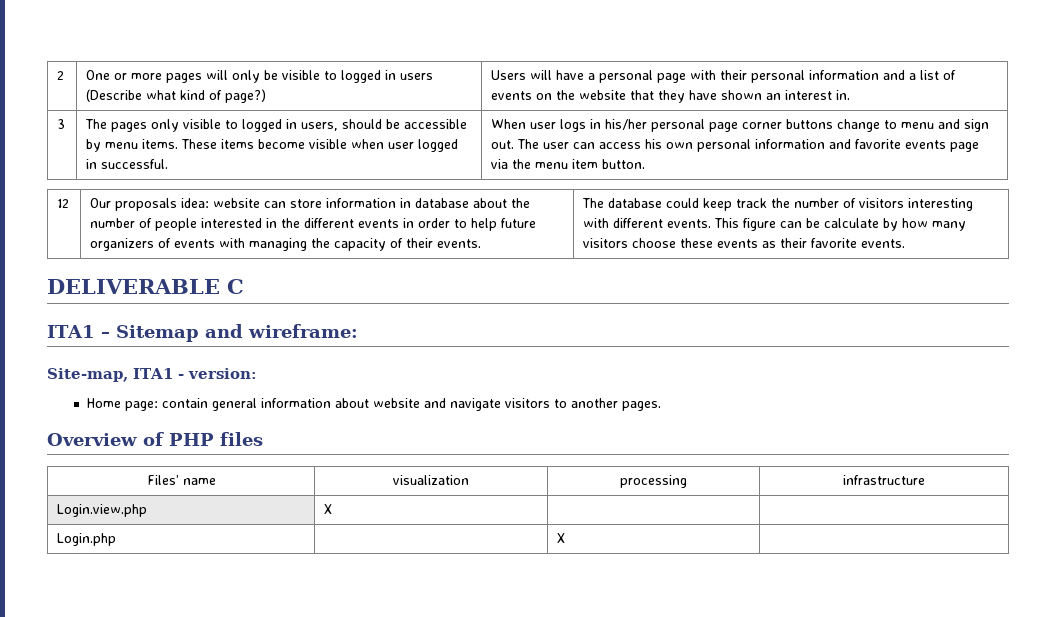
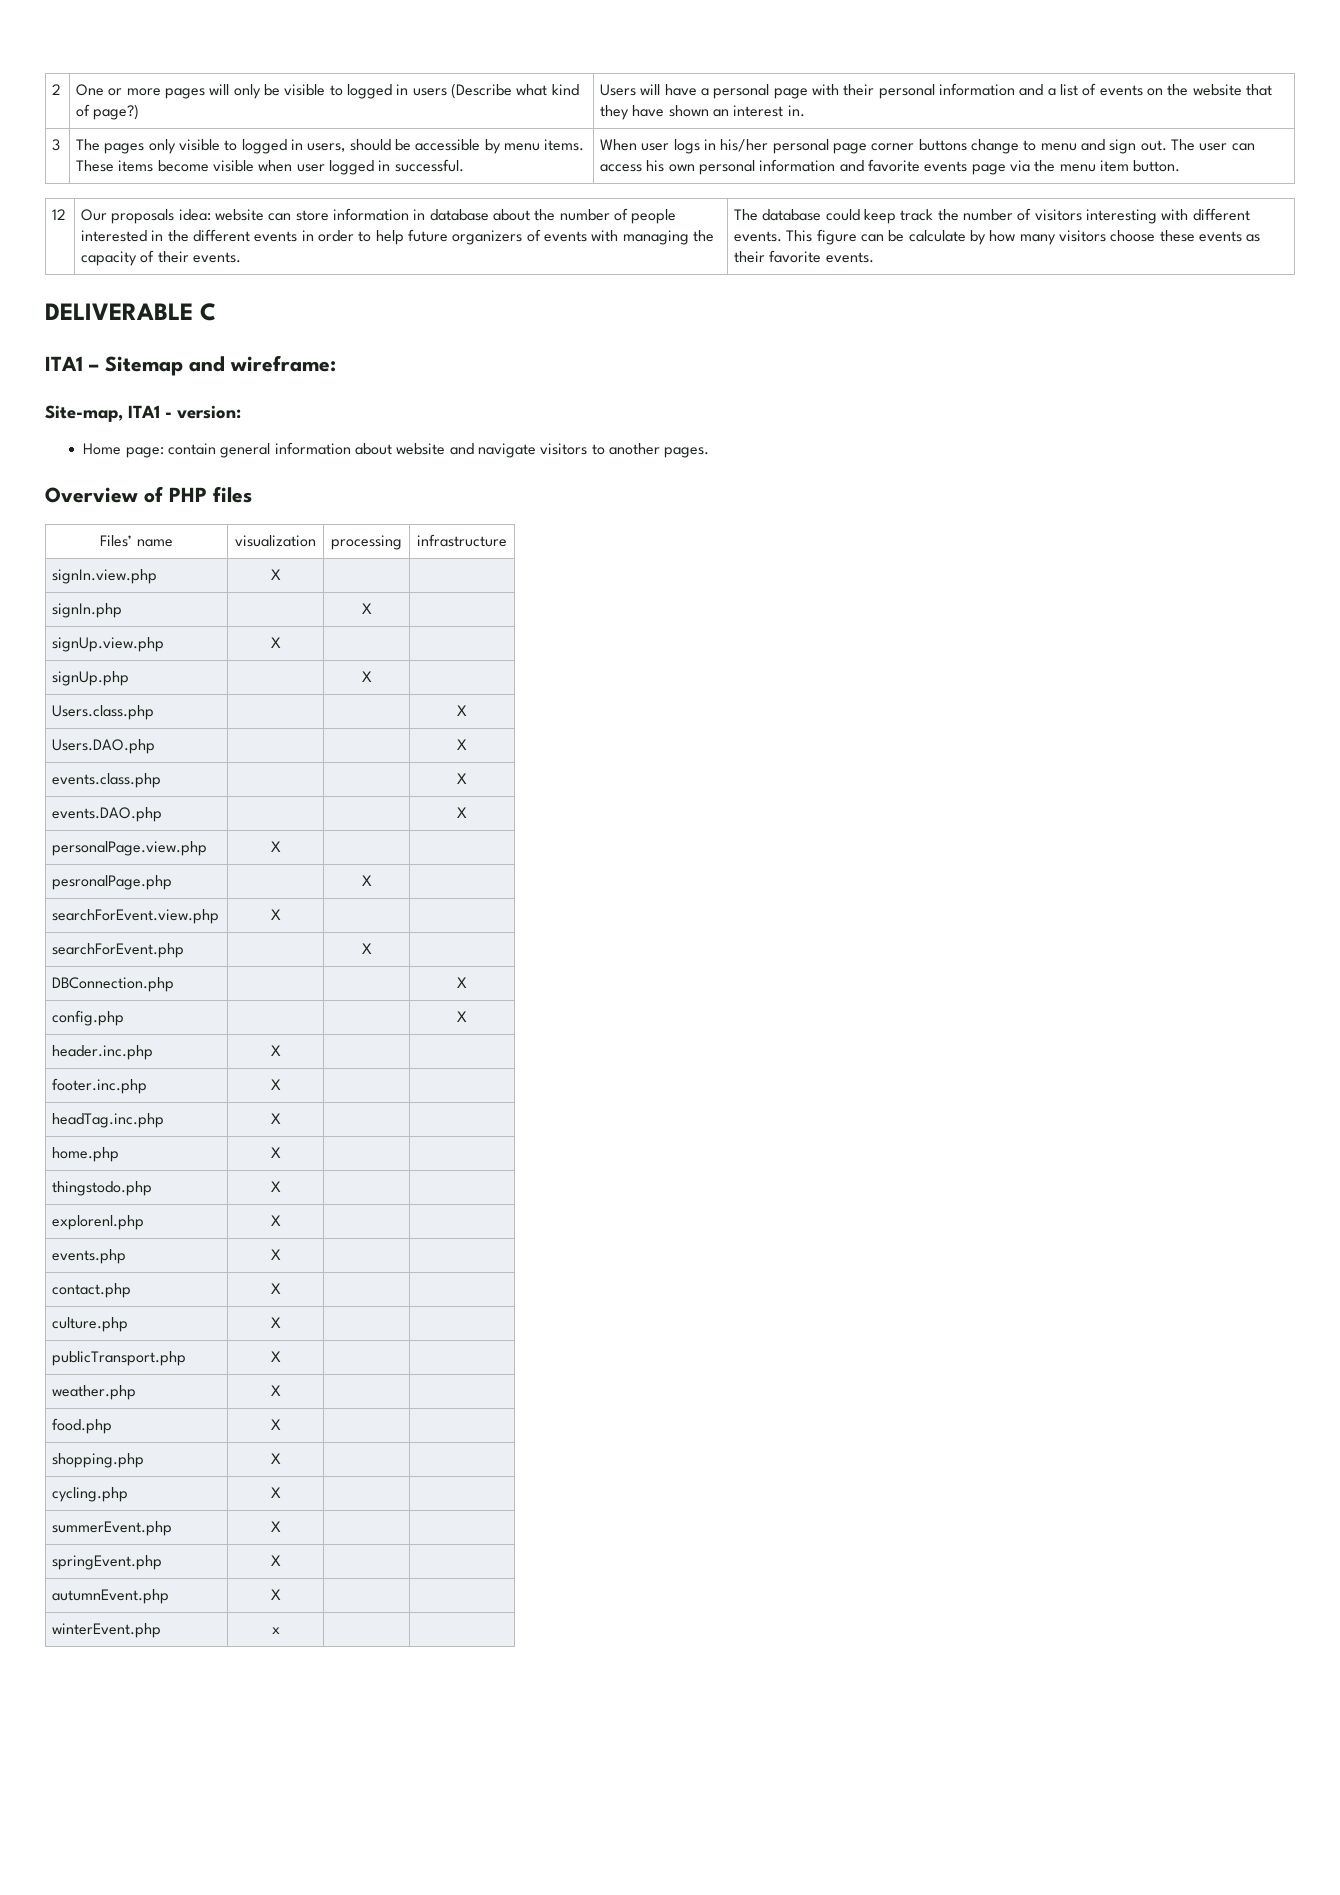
- Login.view.php | X | |
- Login.php | | X |
+ signIn.view.php | X | |
+ signIn.php | | X |
+ signUp.view.php | X | |
+ signUp.php | | X |
+ Users.class.php | | | X
+ Users.DAO.php | | | X
+ events.class.php | | | X
+ events.DAO.php | | | X
+ personalPage.view.php | X | |
+ pesronalPage.php | | X |
+ searchForEvent.view.php | X | |
+ searchForEvent.php | | X |
+ DBConnection.php | | | X
+ config.php | | | X
+ header.inc.php | X | |
+ footer.inc.php | X | |
+ headTag.inc.php | X | |
+ home.php | X | |
+ thingstodo.php | X | |
+ explorenl.php | X | |
+ events.php | X | |
+ contact.php | X | |
+ culture.php | X | |
+ publicTransport.php | X | |
+ weather.php | X | |
+ food.php | X | |
+ shopping.php | X | |
+ cycling.php | X | |
+ summerEvent.php | X | |
+ springEvent.php | X | |
+ autumnEvent.php | X | |
+ winterEvent.php | x | |

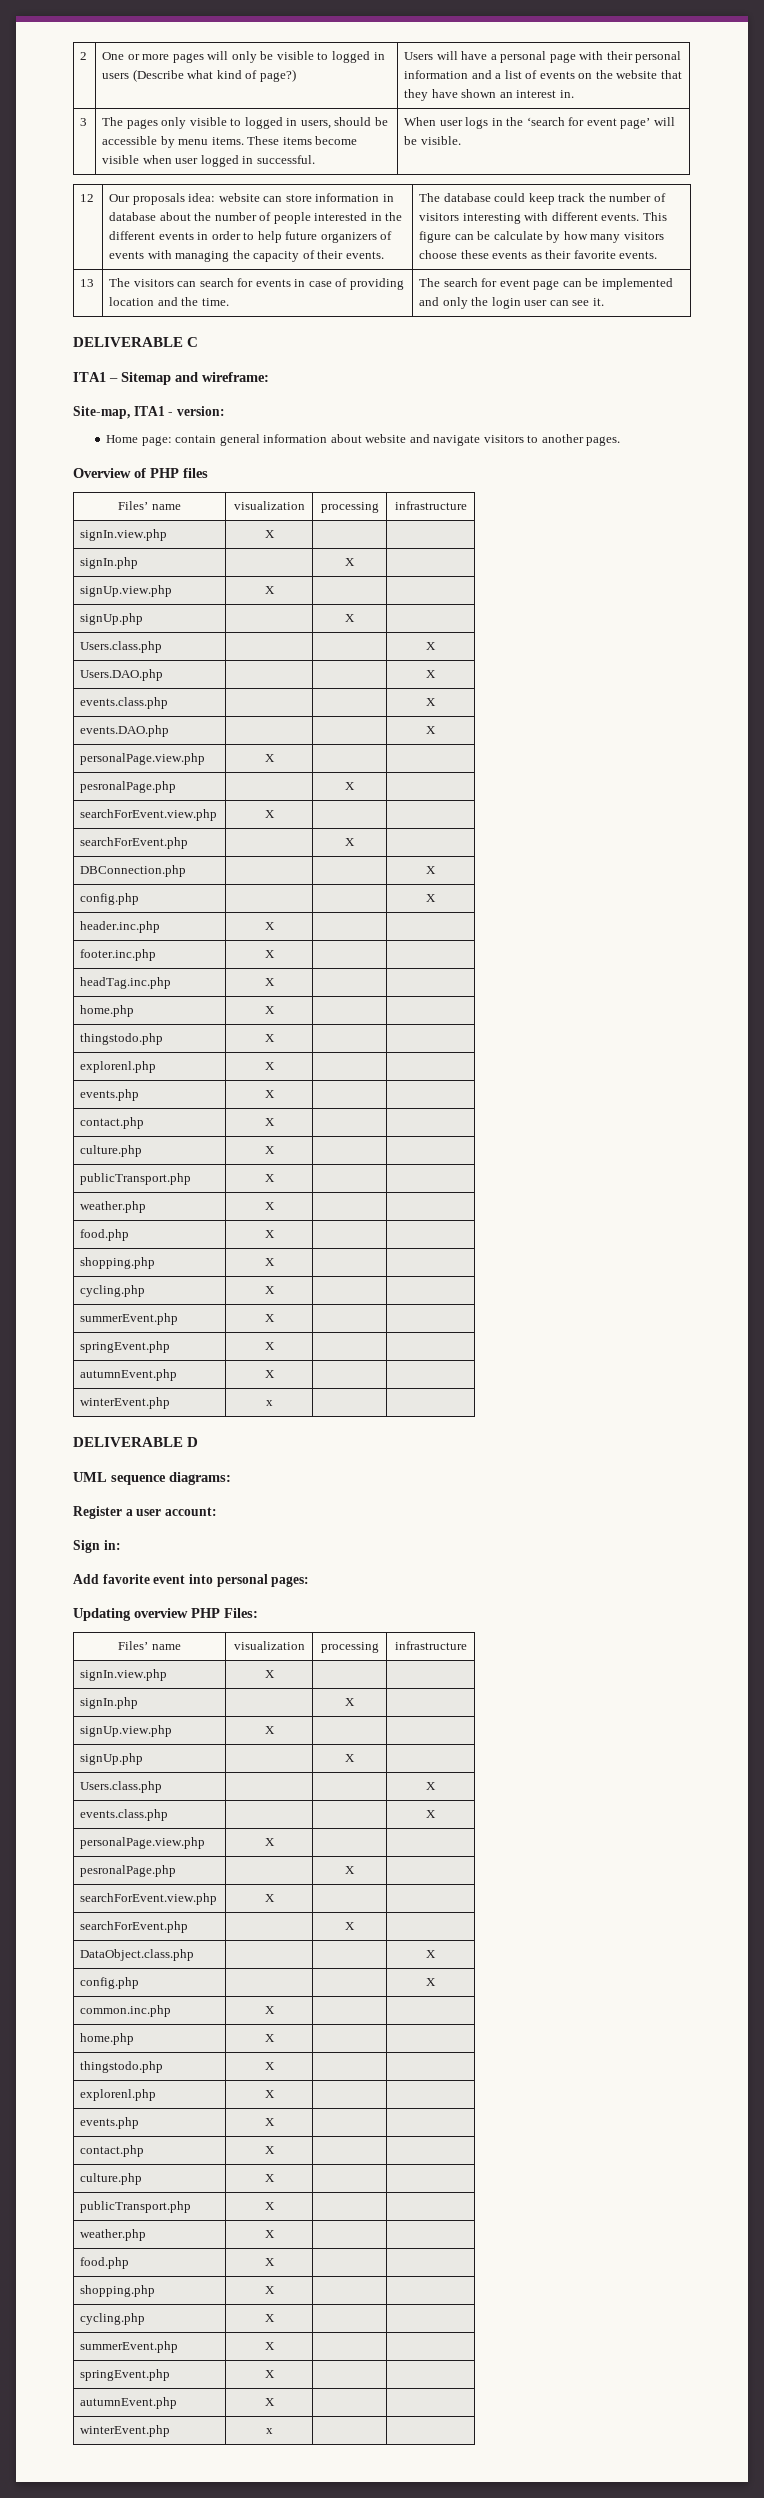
- When user logs in his/her personal page corner buttons change to menu and sign out. The user can access his own personal information and favorite events page via the menu item button.
+ When user logs in the ‘search for event page’ will be visible.
+ 13 | The visitors can search for events in case of providing location and the time. | The search for event page can be implemented and only the login user can see it.
+ DELIVERABLE D
+ UML sequence diagrams:
+ Register a user account:
+ Sign in:
+ Add favorite event into personal pages:
+ Updating overview PHP Files:
+ Files’ name | visualization | processing | infrastructure
+ signIn.view.php | X | |
+ signIn.php | | X |
+ signUp.view.php | X | |
+ signUp.php | | X |
+ Users.class.php | | | X
+ events.class.php | | | X
+ personalPage.view.php | X | |
+ pesronalPage.php | | X |
+ searchForEvent.view.php | X | |
+ searchForEvent.php | | X |
+ DataObject.class.php | | | X
+ config.php | | | X
+ common.inc.php | X | |
+ home.php | X | |
+ thingstodo.php | X | |
+ explorenl.php | X | |
+ events.php | X | |
+ contact.php | X | |
+ culture.php | X | |
+ publicTransport.php | X | |
+ weather.php | X | |
+ food.php | X | |
+ shopping.php | X | |
+ cycling.php | X | |
+ summerEvent.php | X | |
+ springEvent.php | X | |
+ autumnEvent.php | X | |
+ winterEvent.php | x | |

